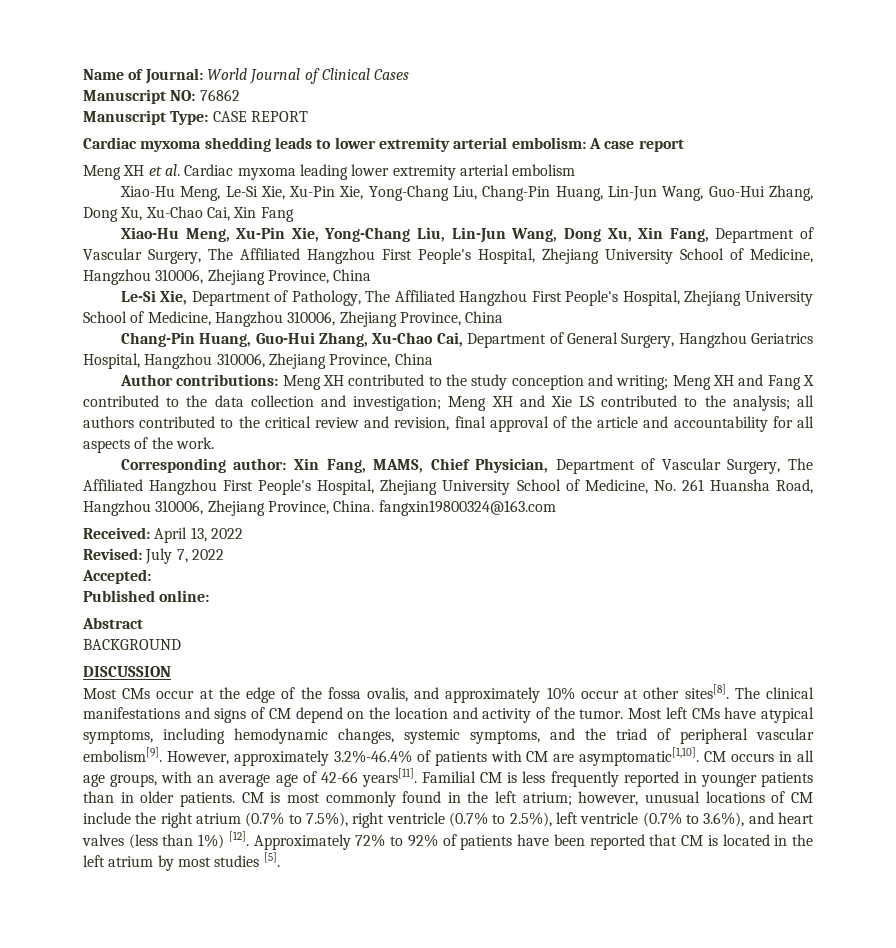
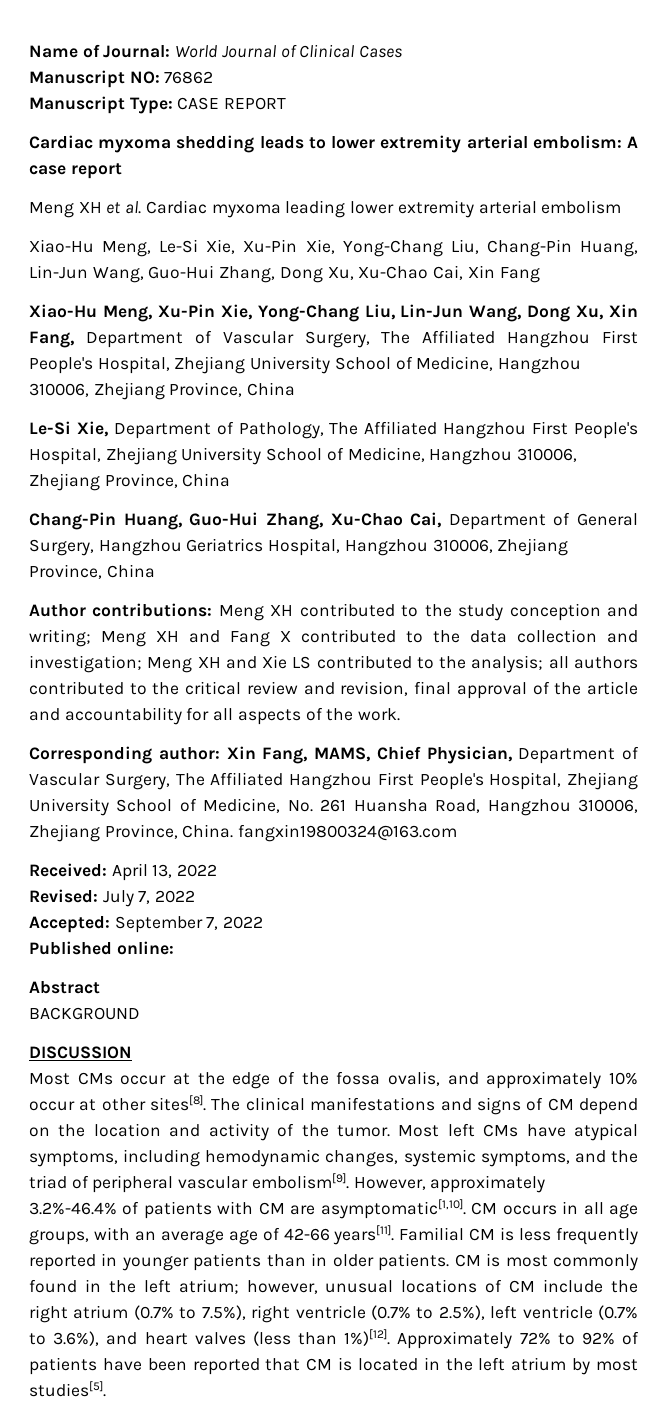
- Accepted:
+ Accepted: September 7, 2022
- CM is most commonly found in the left atrium; however, unusual locations of CM include the right atrium (0.7% to 7.5%), right ventricle (0.7% to 2.5%), left ventricle (0.7% to 3.6%), and heart valves (less than 1%) [12].
+ CM is most commonly found in the left atrium; however, unusual locations of CM include the right atrium (0.7% to 7.5%), right ventricle (0.7% to 2.5%), left ventricle (0.7% to 3.6%), and heart valves (less than 1%)[12].
- Approximately 72% to 92% of patients have been reported that CM is located in the left atrium by most studies [5].
+ Approximately 72% to 92% of patients have been reported that CM is located in the left atrium by most studies[5].

